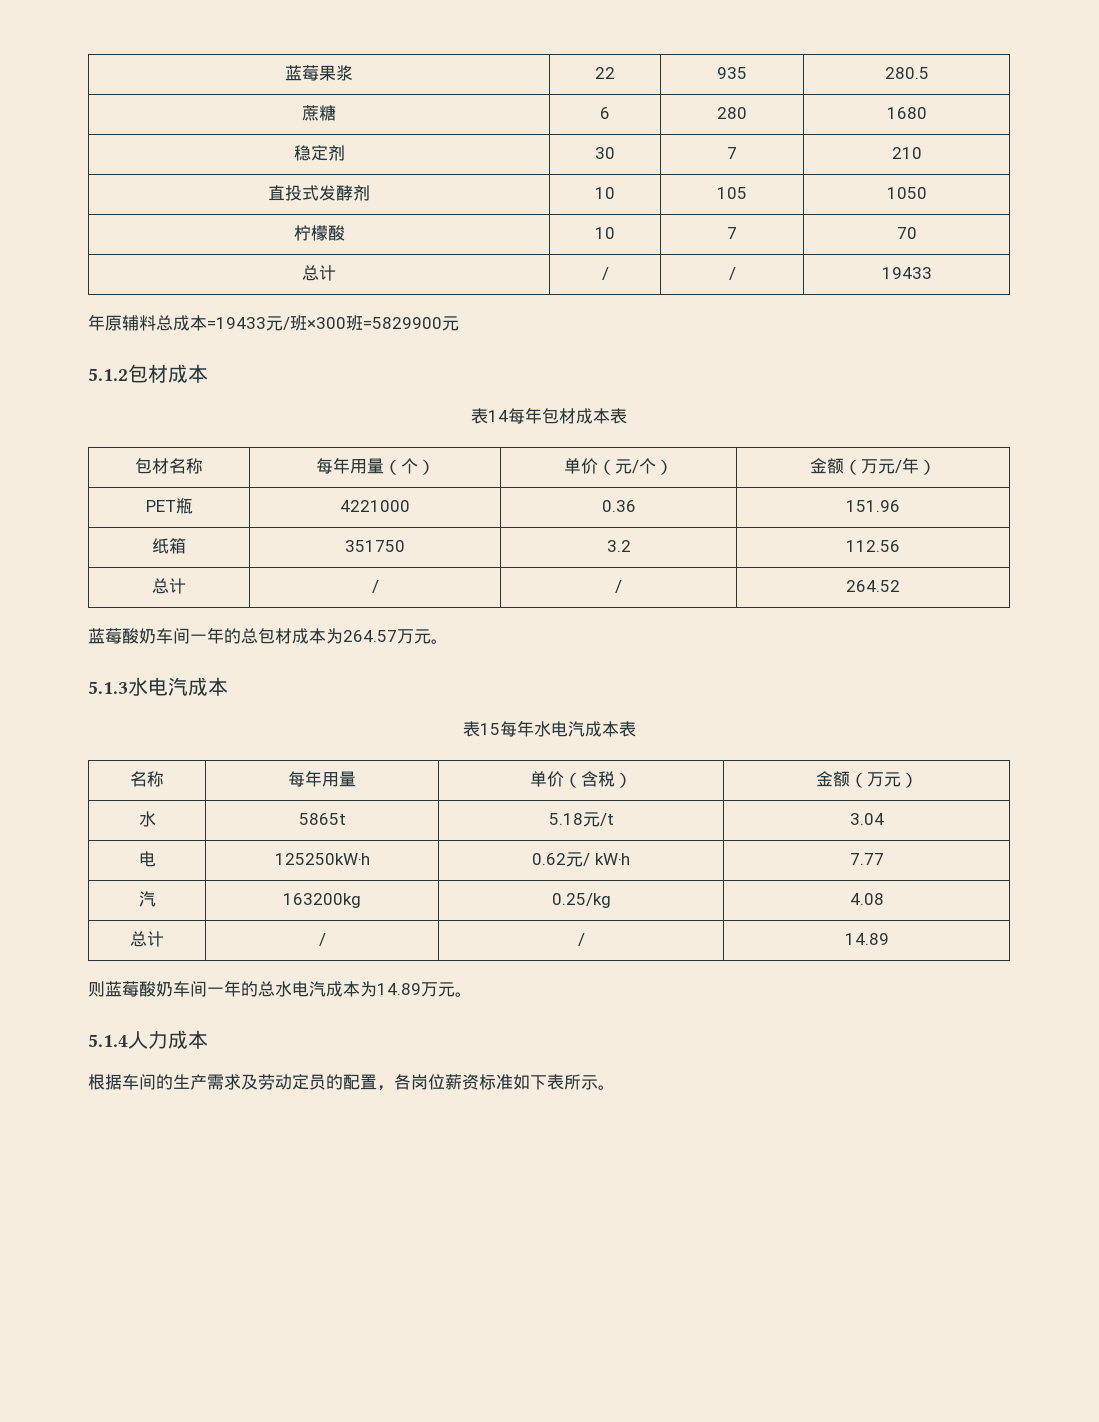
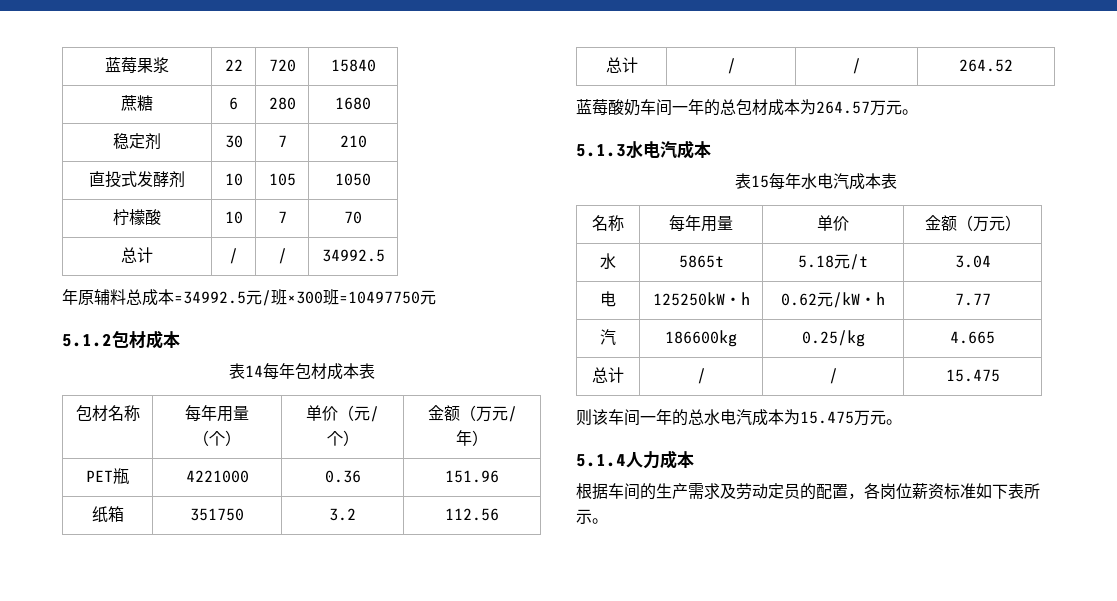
- 蓝莓果浆 | 22 | 935 | 280.5
+ 蓝莓果浆 | 22 | 720 | 15840
- 总计 | / | / | 19433
+ 总计 | / | / | 34992.5
- 年原辅料总成本=19433元/班×300班=5829900元
+ 年原辅料总成本=34992.5元/班×300班=10497750元
- 名称 | 每年用量 | 单价（含税） | 金额（万元）
+ 名称 | 每年用量 | 单价 | 金额（万元）
- 电 | 125250kW‧h | 0.62元/ kW‧h | 7.77
+ 电 | 125250kW‧h | 0.62元/kW‧h | 7.77
- 汽 | 163200kg | 0.25/kg | 4.08
- 总计 | / | / | 14.89
+ 汽 | 186600kg | 0.25/kg | 4.665
+ 总计 | / | / | 15.475
- 则蓝莓酸奶车间一年的总水电汽成本为14.89万元。
+ 则该车间一年的总水电汽成本为15.475万元。

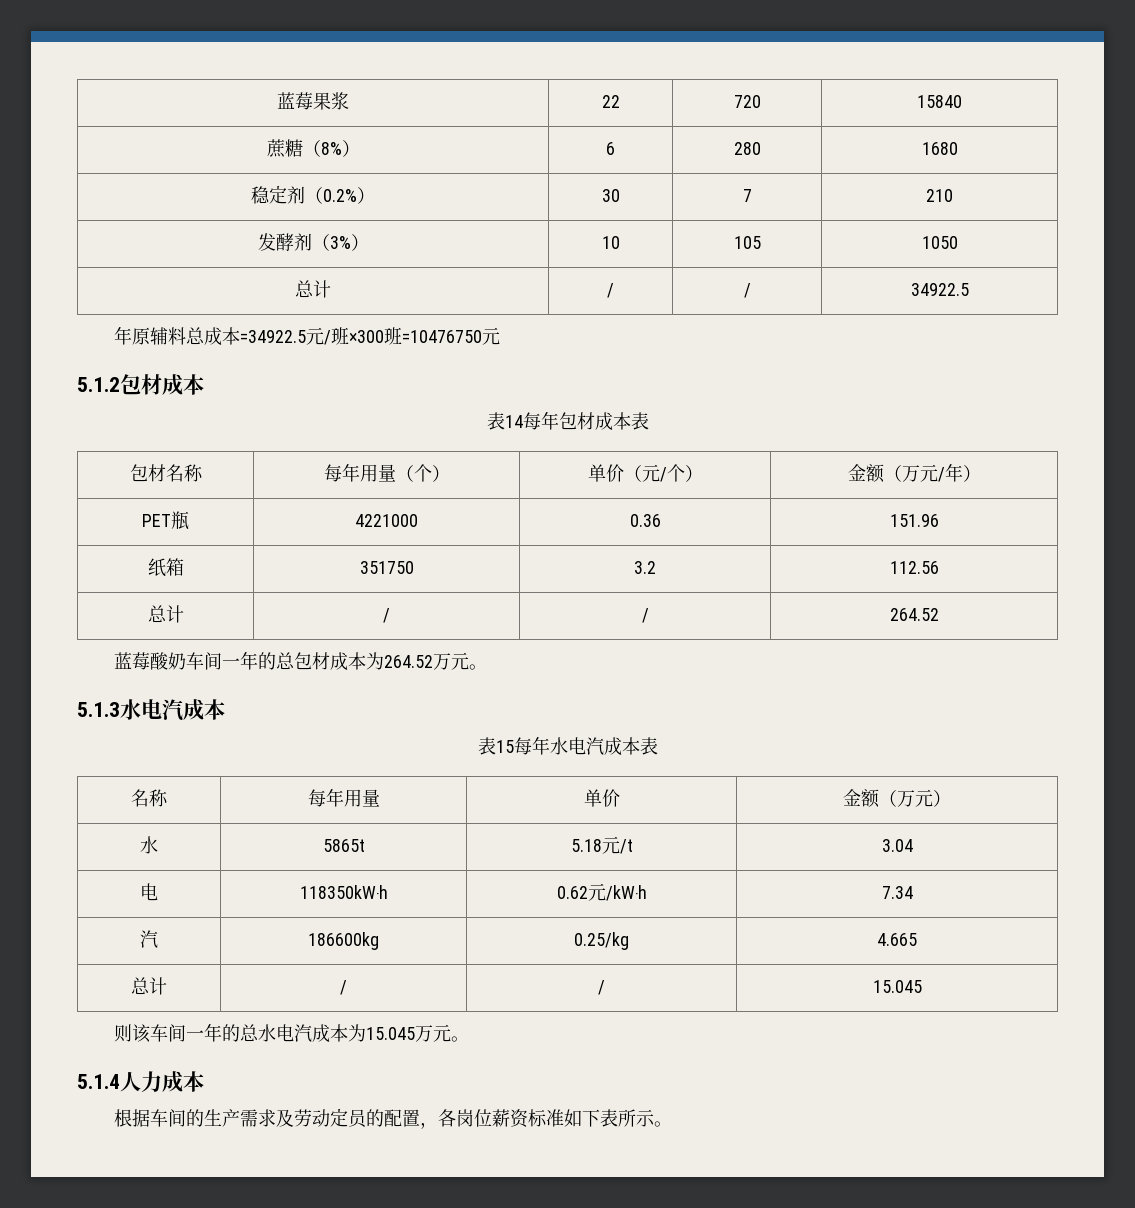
- 蔗糖 | 6 | 280 | 1680
+ 蔗糖（8%） | 6 | 280 | 1680
- 稳定剂 | 30 | 7 | 210
+ 稳定剂（0.2%） | 30 | 7 | 210
- 直投式发酵剂 | 10 | 105 | 1050
+ 发酵剂（3%） | 10 | 105 | 1050
- 柠檬酸 | 10 | 7 | 70
- 总计 | / | / | 34992.5
+ 总计 | / | / | 34922.5
- 年原辅料总成本=34992.5元/班×300班=10497750元
+ 年原辅料总成本=34922.5元/班×300班=10476750元
- 蓝莓酸奶车间一年的总包材成本为264.57万元。
+ 蓝莓酸奶车间一年的总包材成本为264.52万元。
- 电 | 125250kW‧h | 0.62元/kW‧h | 7.77
+ 电 | 118350kW‧h | 0.62元/kW‧h | 7.34
- 总计 | / | / | 15.475
+ 总计 | / | / | 15.045
- 则该车间一年的总水电汽成本为15.475万元。
+ 则该车间一年的总水电汽成本为15.045万元。

